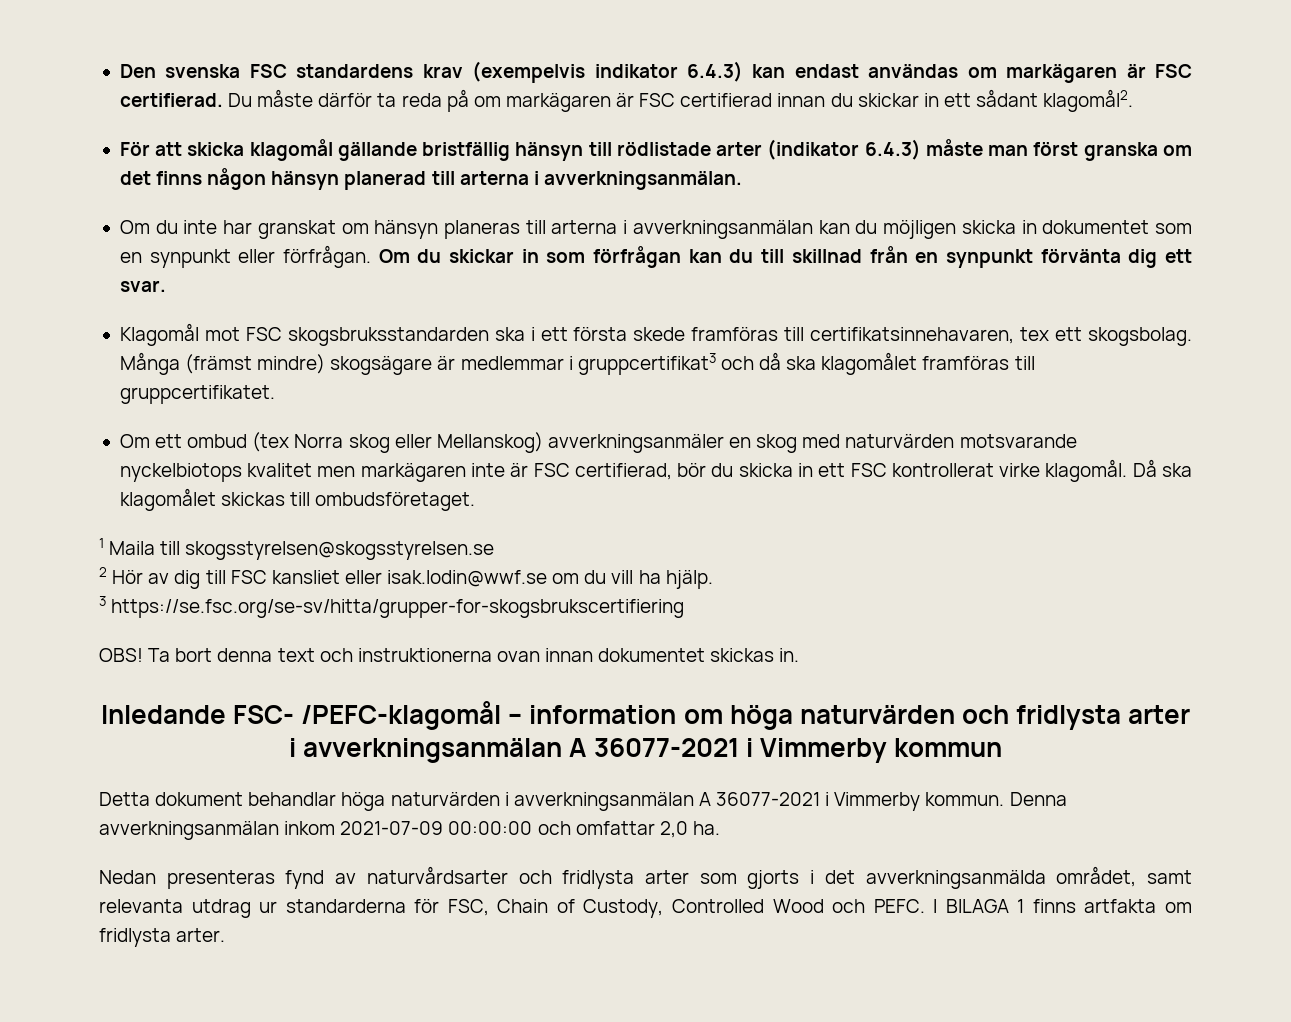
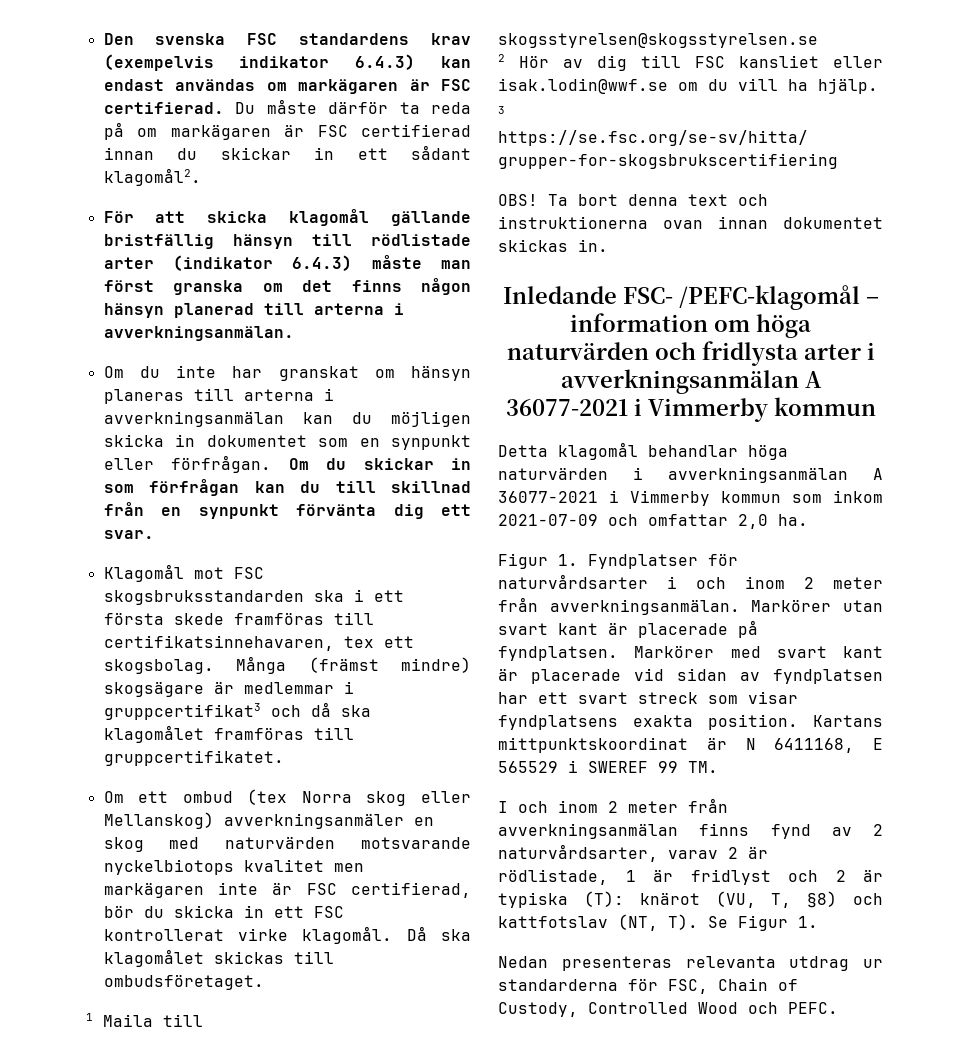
- Detta dokument behandlar höga naturvärden i avverkningsanmälan A 36077-2021 i Vimmerby kommun. Denna avverkningsanmälan inkom 2021-07-09 00:00:00 och omfattar 2,0 ha.
+ Detta klagomål behandlar höga naturvärden i avverkningsanmälan A 36077-2021 i Vimmerby kommun som inkom 2021-07-09 och omfattar 2,0 ha.
- Nedan presenteras fynd av naturvårdsarter och fridlysta arter som gjorts i det avverkningsanmälda området, samt relevanta utdrag ur standarderna för FSC, Chain of Custody, Controlled Wood och PEFC. I BILAGA 1 finns artfakta om fridlysta arter.
+ Figur 1. Fyndplatser för naturvårdsarter i och inom 2 meter från avverkningsanmälan. Markörer utan svart kant är placerade på fyndplatsen. Markörer med svart kant är placerade vid sidan av fyndplatsen har ett svart streck som visar fyndplatsens exakta position. Kartans mittpunktskoordinat är N 6411168, E 565529 i SWEREF 99 TM.
+ I och inom 2 meter från avverkningsanmälan finns fynd av 2 naturvårdsarter, varav 2 är rödlistade, 1 är fridlyst och 2 är typiska (T): knärot (VU, T, §8) och kattfotslav (NT, T). Se Figur 1.
+ Nedan presenteras relevanta utdrag ur standarderna för FSC, Chain of Custody, Controlled Wood och PEFC.

